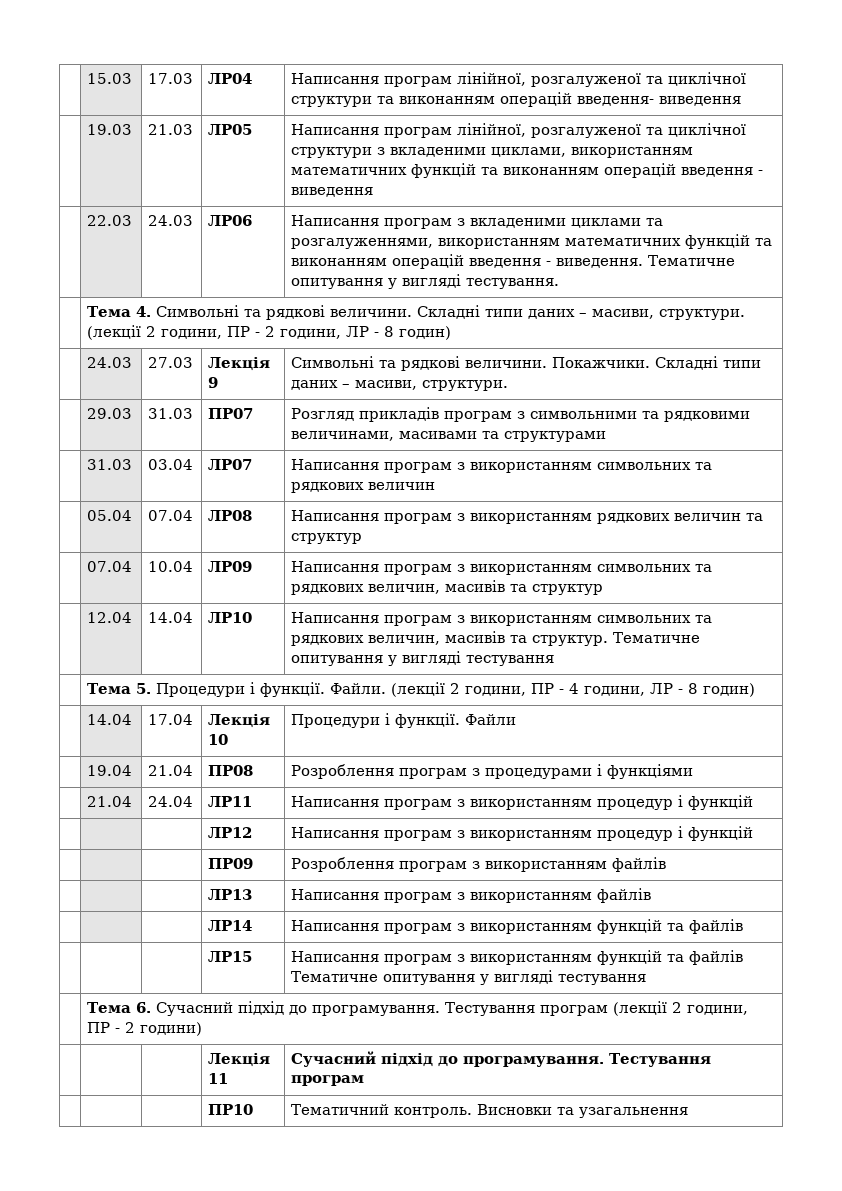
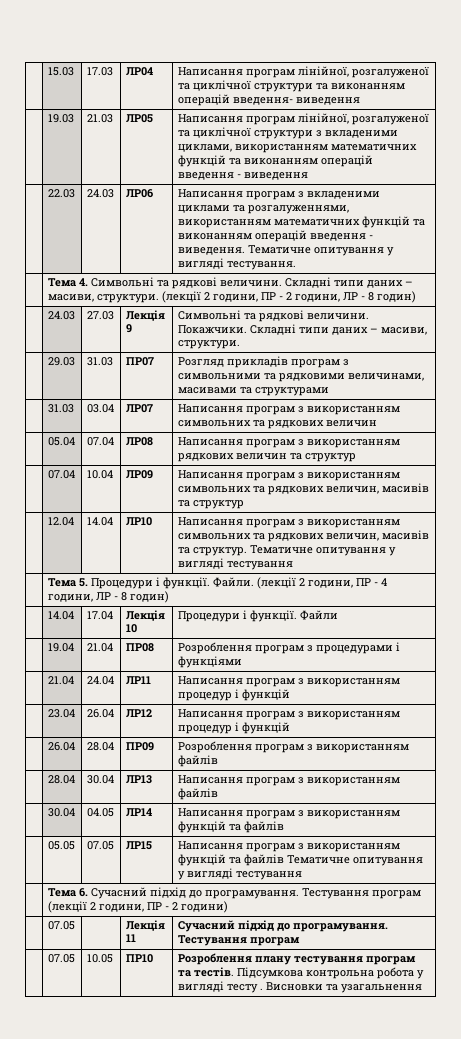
- | | | ЛР12 | Написання програм з використанням процедур і функцій
+ | 23.04 | 26.04 | ЛР12 | Написання програм з використанням процедур і функцій
- | | | ПР09 | Розроблення програм з використанням файлів
+ | 26.04 | 28.04 | ПР09 | Розроблення програм з використанням файлів
- | | | ЛР13 | Написання програм з використанням файлів
+ | 28.04 | 30.04 | ЛР13 | Написання програм з використанням файлів
- | | | ЛР14 | Написання програм з використанням функцій та файлів
+ | 30.04 | 04.05 | ЛР14 | Написання програм з використанням функцій та файлів
- | | | ЛР15 | Написання програм з використанням функцій та файлів Тематичне опитування у вигляді тестування
+ | 05.05 | 07.05 | ЛР15 | Написання програм з використанням функцій та файлів Тематичне опитування у вигляді тестування
- | | | Лекція 11 | Сучасний підхід до програмування. Тестування програм
+ | 07.05 | | Лекція 11 | Сучасний підхід до програмування. Тестування програм
- | | | ПР10 | Тематичний контроль. Висновки та узагальнення
+ | 07.05 | 10.05 | ПР10 | Розроблення плану тестування програм та тестів. Підсумкова контрольна робота у вигляді тесту . Висновки та узагальнення

